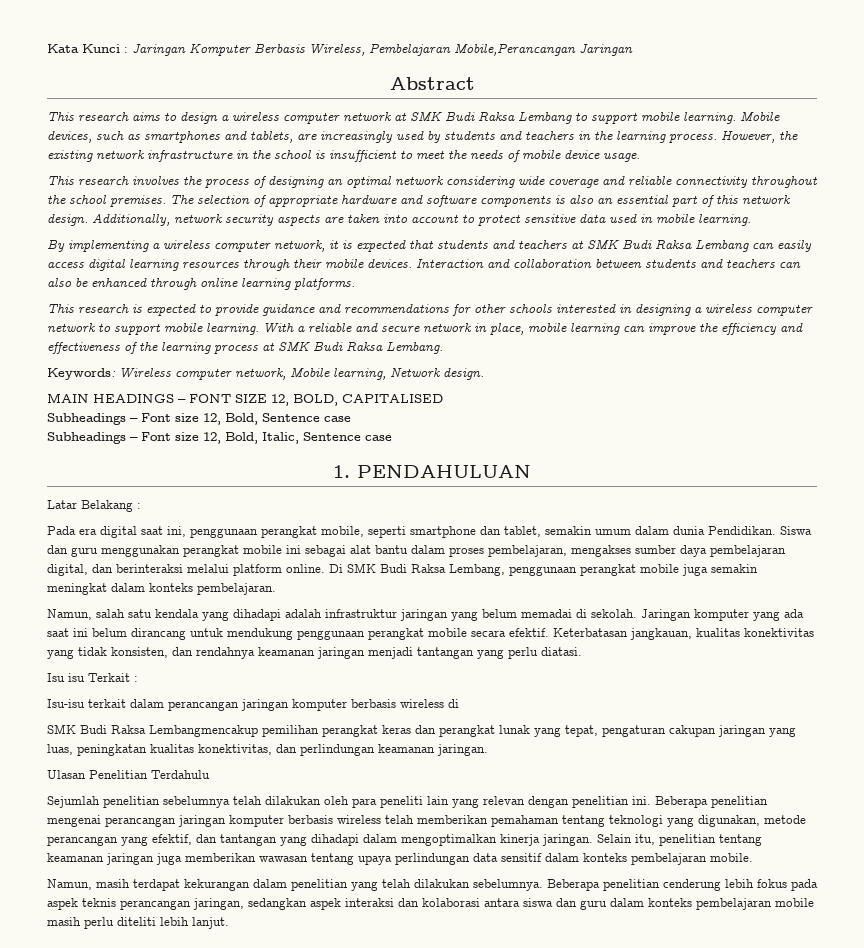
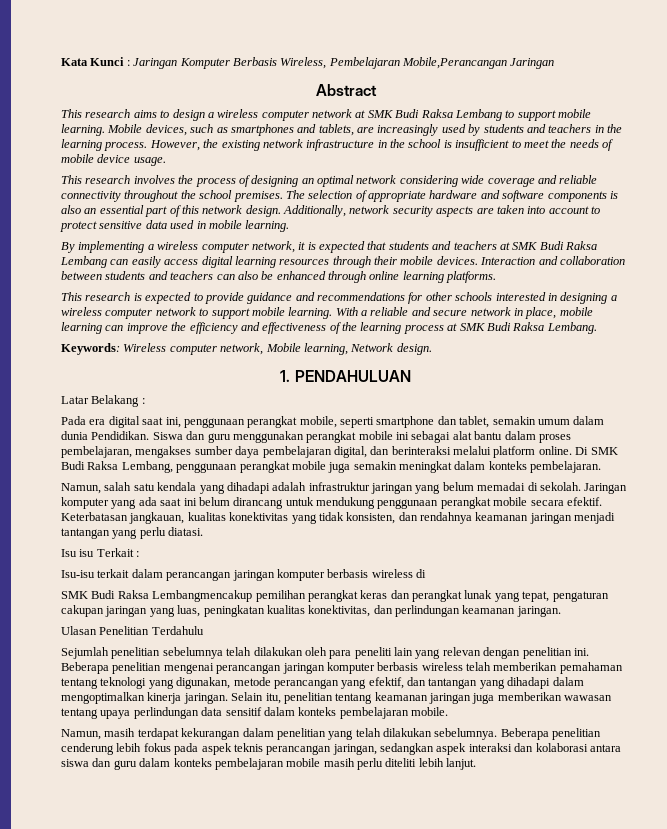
- MAIN HEADINGS – FONT SIZE 12, BOLD, CAPITALISED
- Subheadings – Font size 12, Bold, Sentence case
- Subheadings – Font size 12, Bold, Italic, Sentence case

